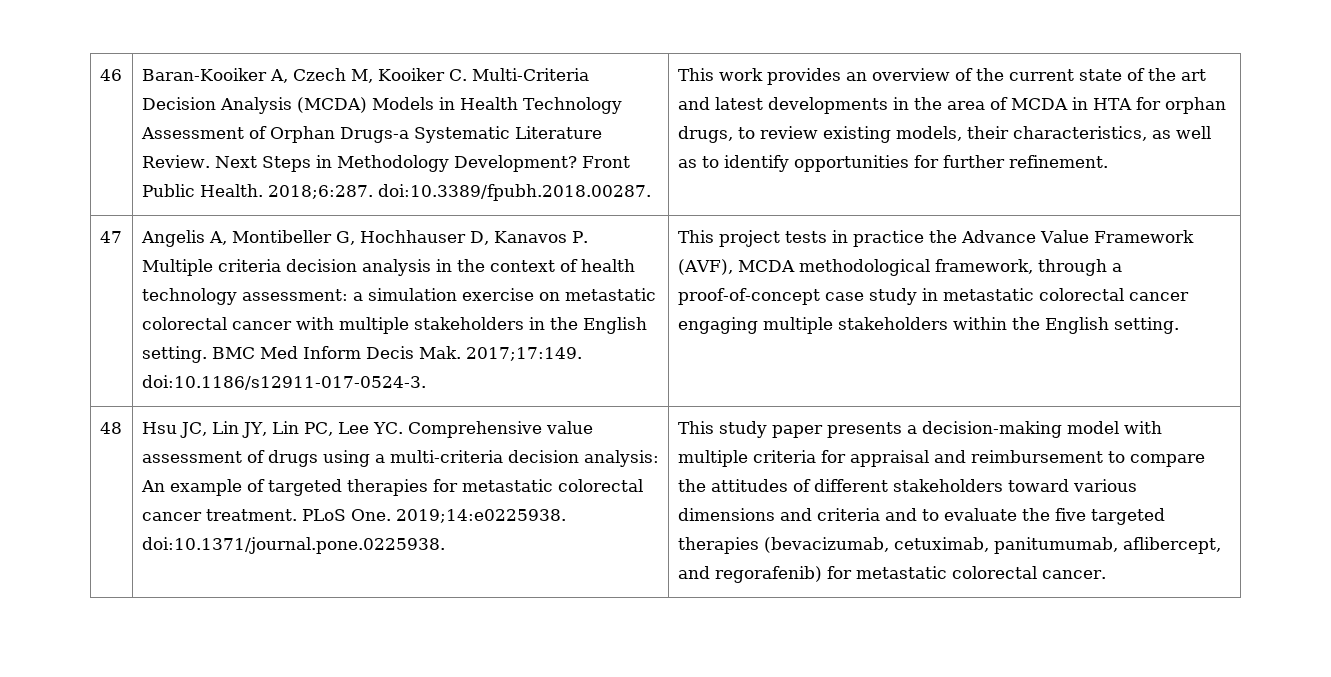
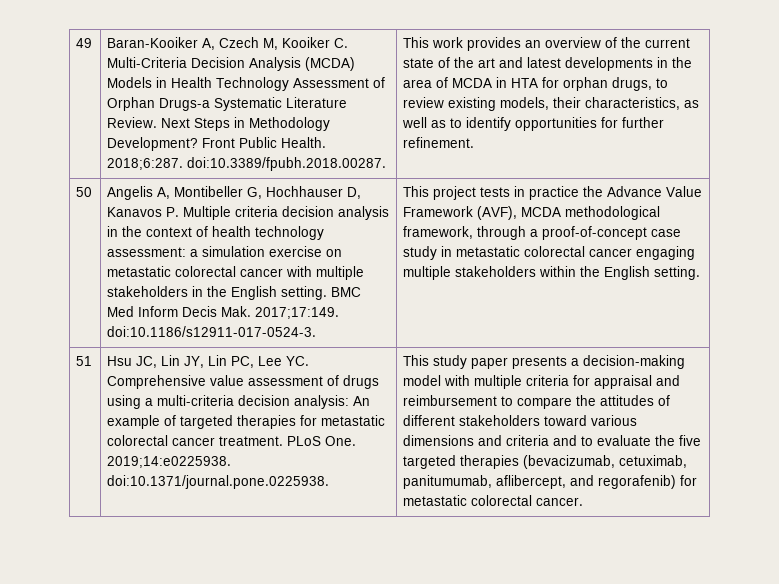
- 46
+ 49
- 47
+ 50
- 48
+ 51

